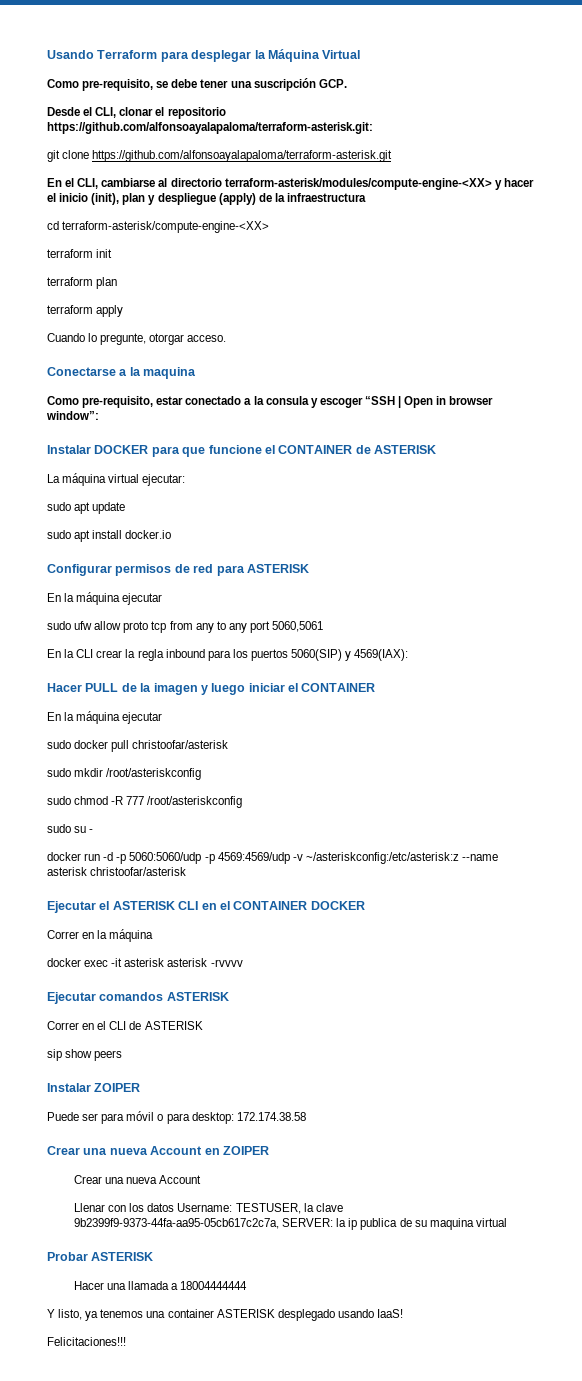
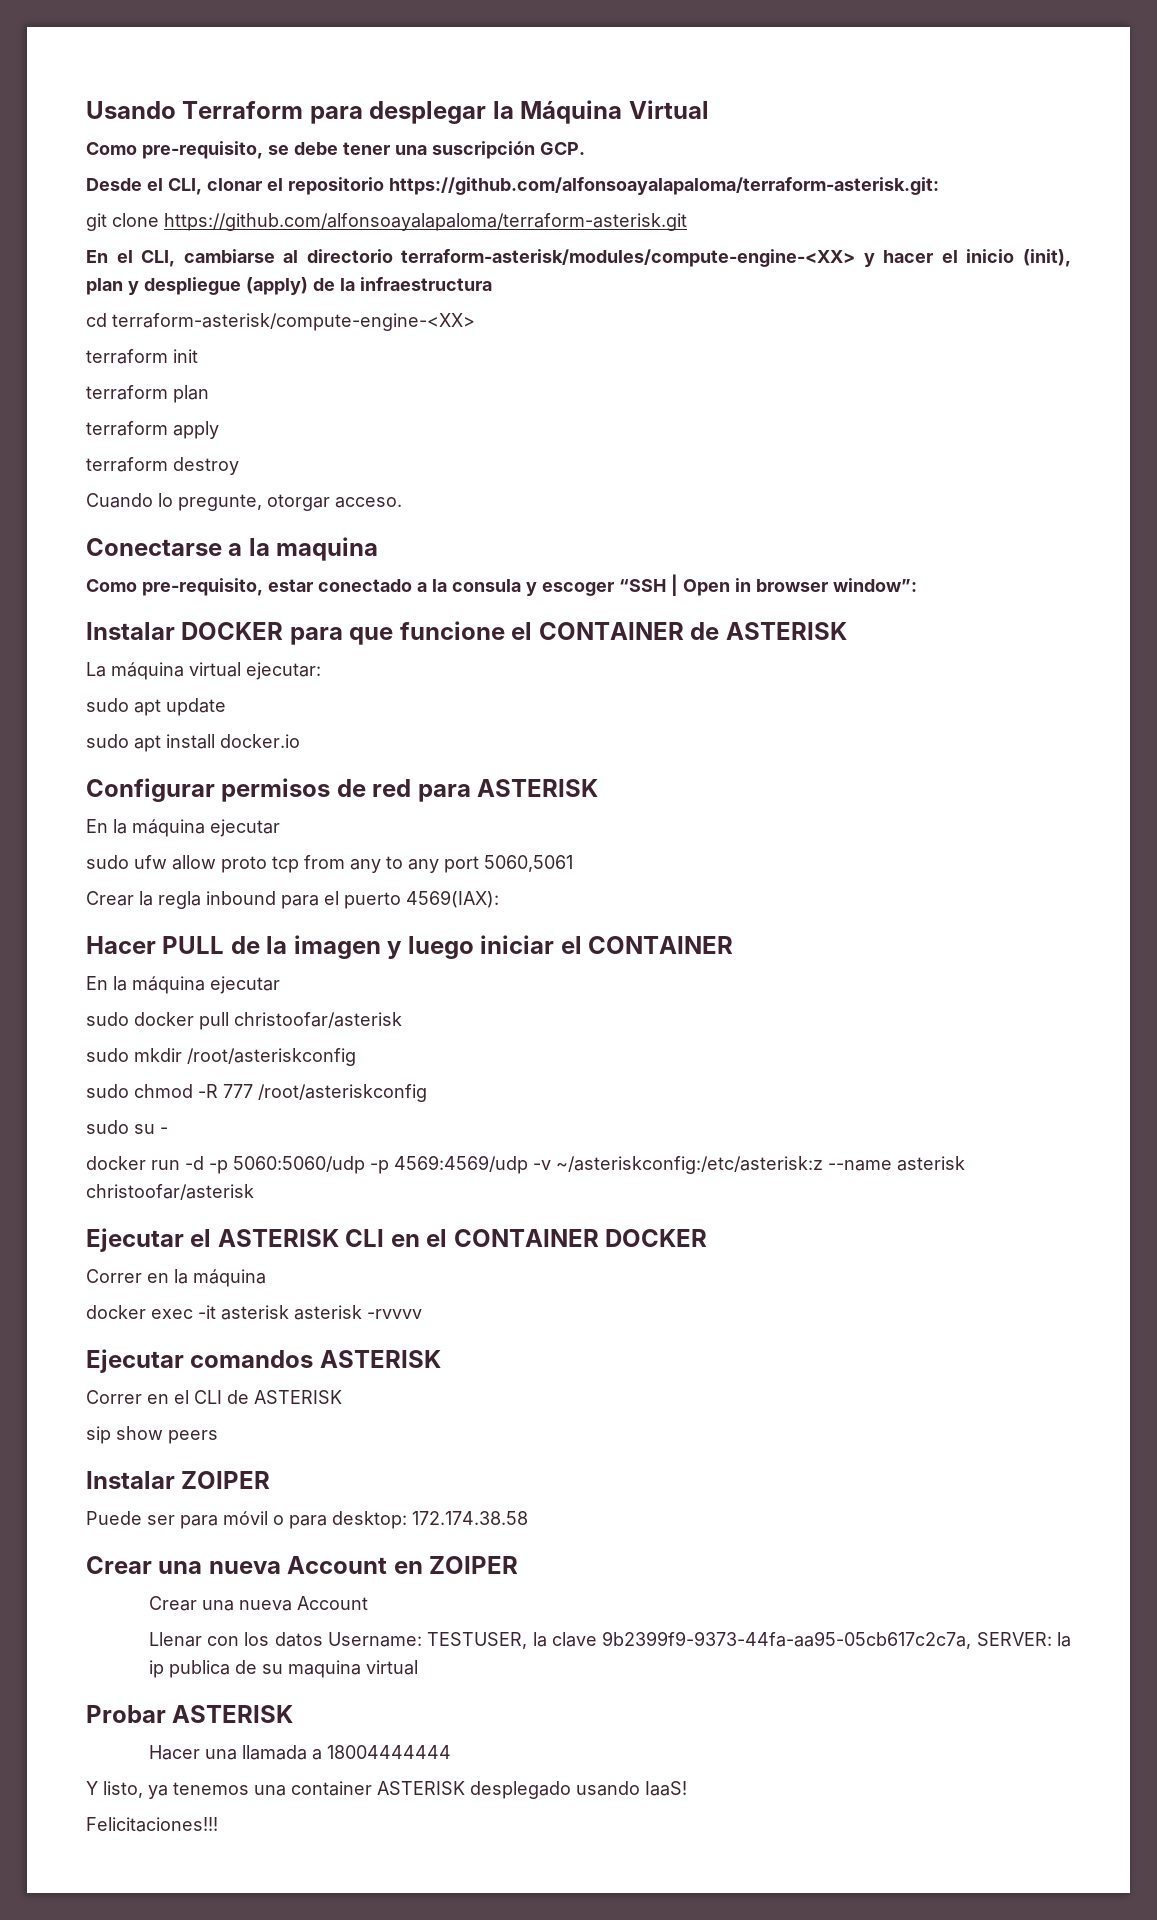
+ terraform destroy
- En la CLI crear la regla inbound para los puertos 5060(SIP) y 4569(IAX):
+ Crear la regla inbound para el puerto 4569(IAX):

